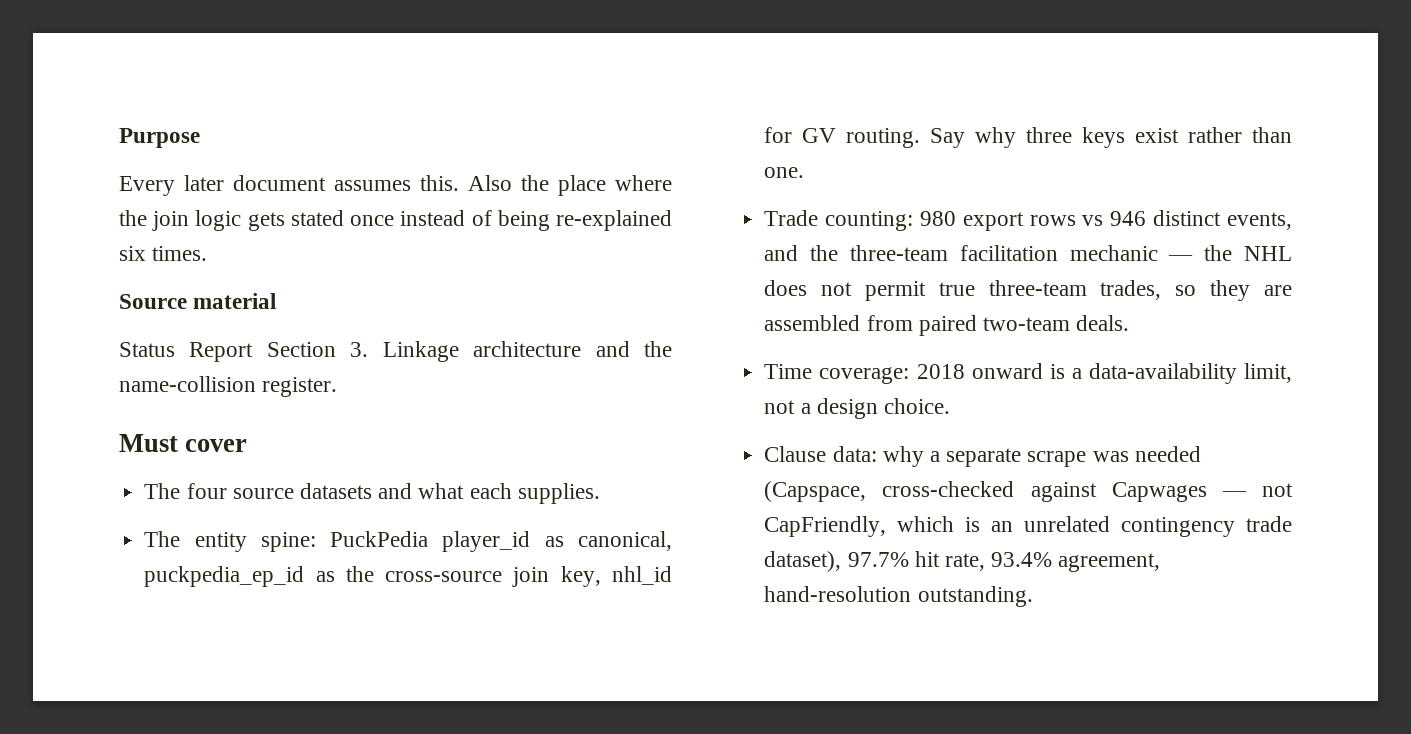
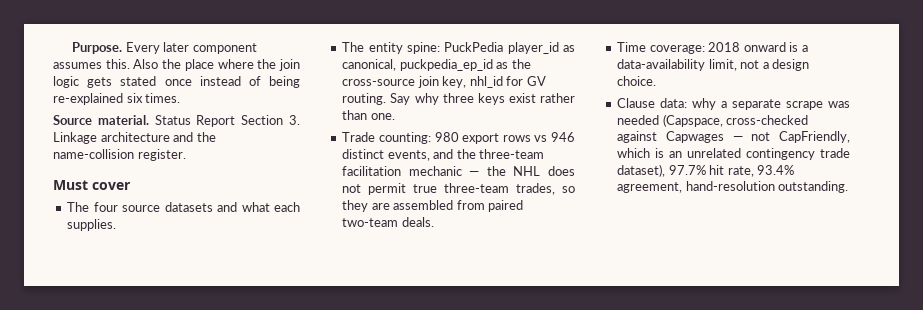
- Purpose
- Every later document assumes this.
+ Purpose. Every later component assumes this.
- Source material
- Status Report Section 3. Linkage architecture and the name-collision register.
+ Source material. Status Report Section 3. Linkage architecture and the name-collision register.

